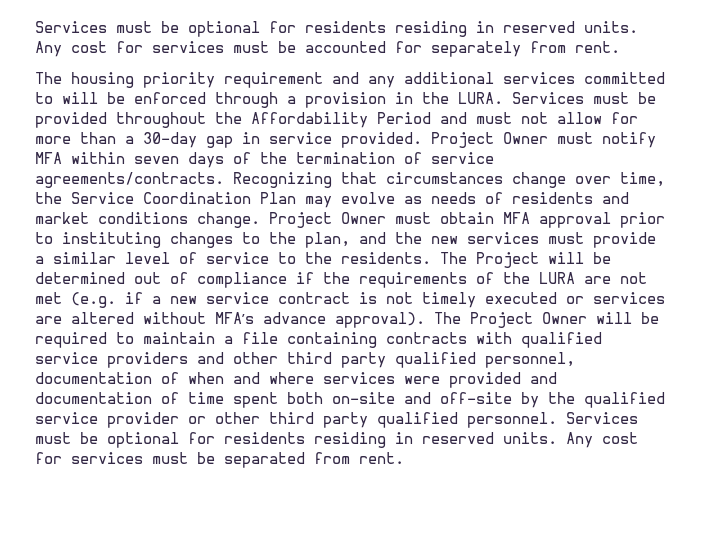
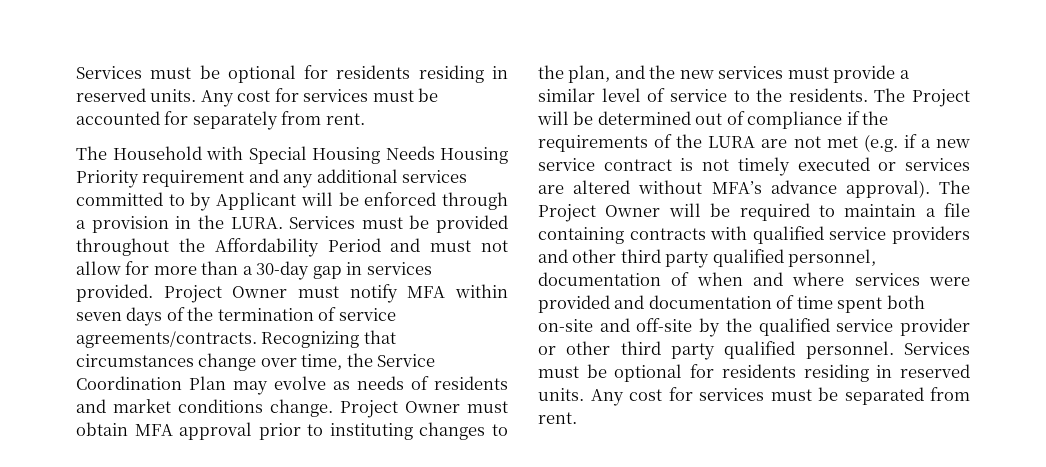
- The housing priority requirement and any additional services committed to will be enforced through a provision in the LURA.
+ The Household with Special Housing Needs Housing Priority requirement and any additional services committed to by Applicant will be enforced through a provision in the LURA.
- Services must be provided throughout the Affordability Period and must not allow for more than a 30-day gap in service provided.
+ Services must be provided throughout the Affordability Period and must not allow for more than a 30-day gap in services provided.

